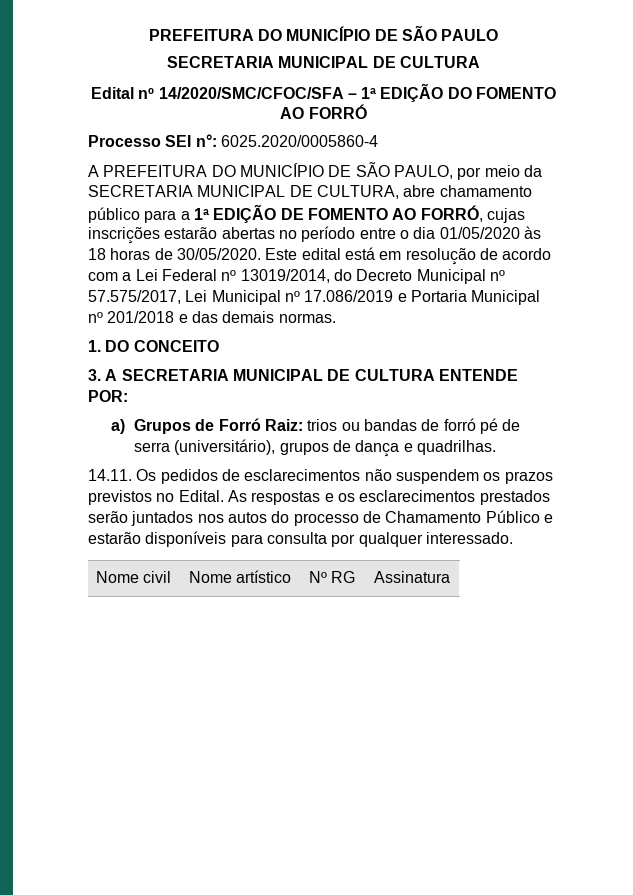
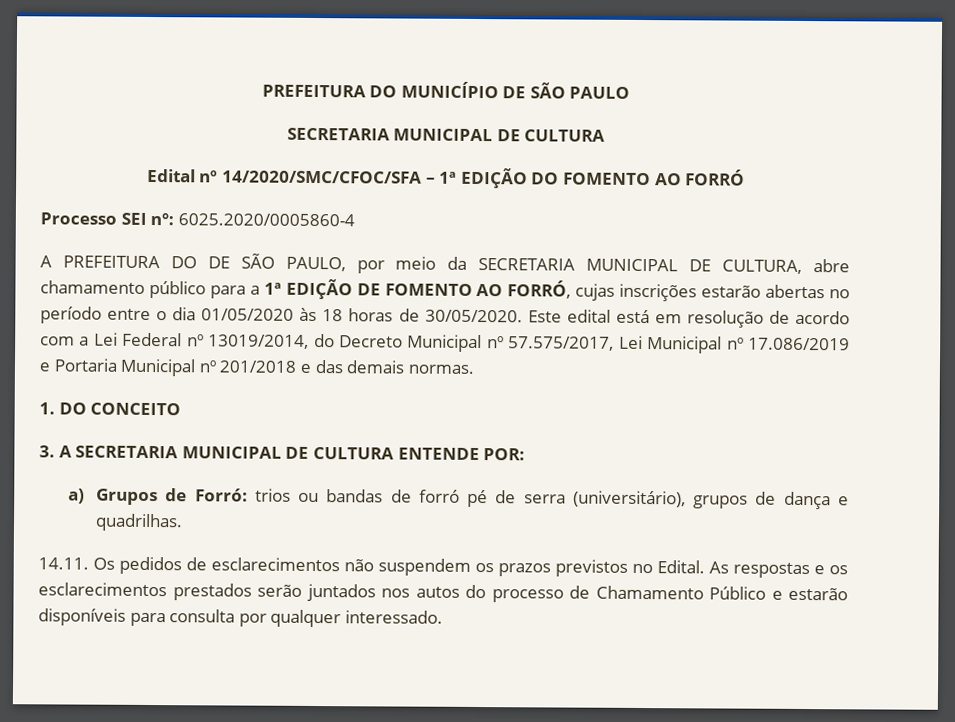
- A PREFEITURA DO MUNICÍPIO DE SÃO PAULO, por meio da SECRETARIA MUNICIPAL DE CULTURA, abre chamamento público para a 1ª EDIÇÃO DE FOMENTO AO FORRÓ, cujas inscrições estarão abertas no período entre o dia 01/05/2020 às 18 horas de 30/05/2020.
+ A PREFEITURA DO DE SÃO PAULO, por meio da SECRETARIA MUNICIPAL DE CULTURA, abre chamamento público para a 1ª EDIÇÃO DE FOMENTO AO FORRÓ, cujas inscrições estarão abertas no período entre o dia 01/05/2020 às 18 horas de 30/05/2020.
- a) Grupos de Forró Raiz: trios ou bandas de forró pé de serra (universitário), grupos de dança e quadrilhas.
+ a) Grupos de Forró: trios ou bandas de forró pé de serra (universitário), grupos de dança e quadrilhas.
- Nome civil | Nome artístico | Nº RG | Assinatura

